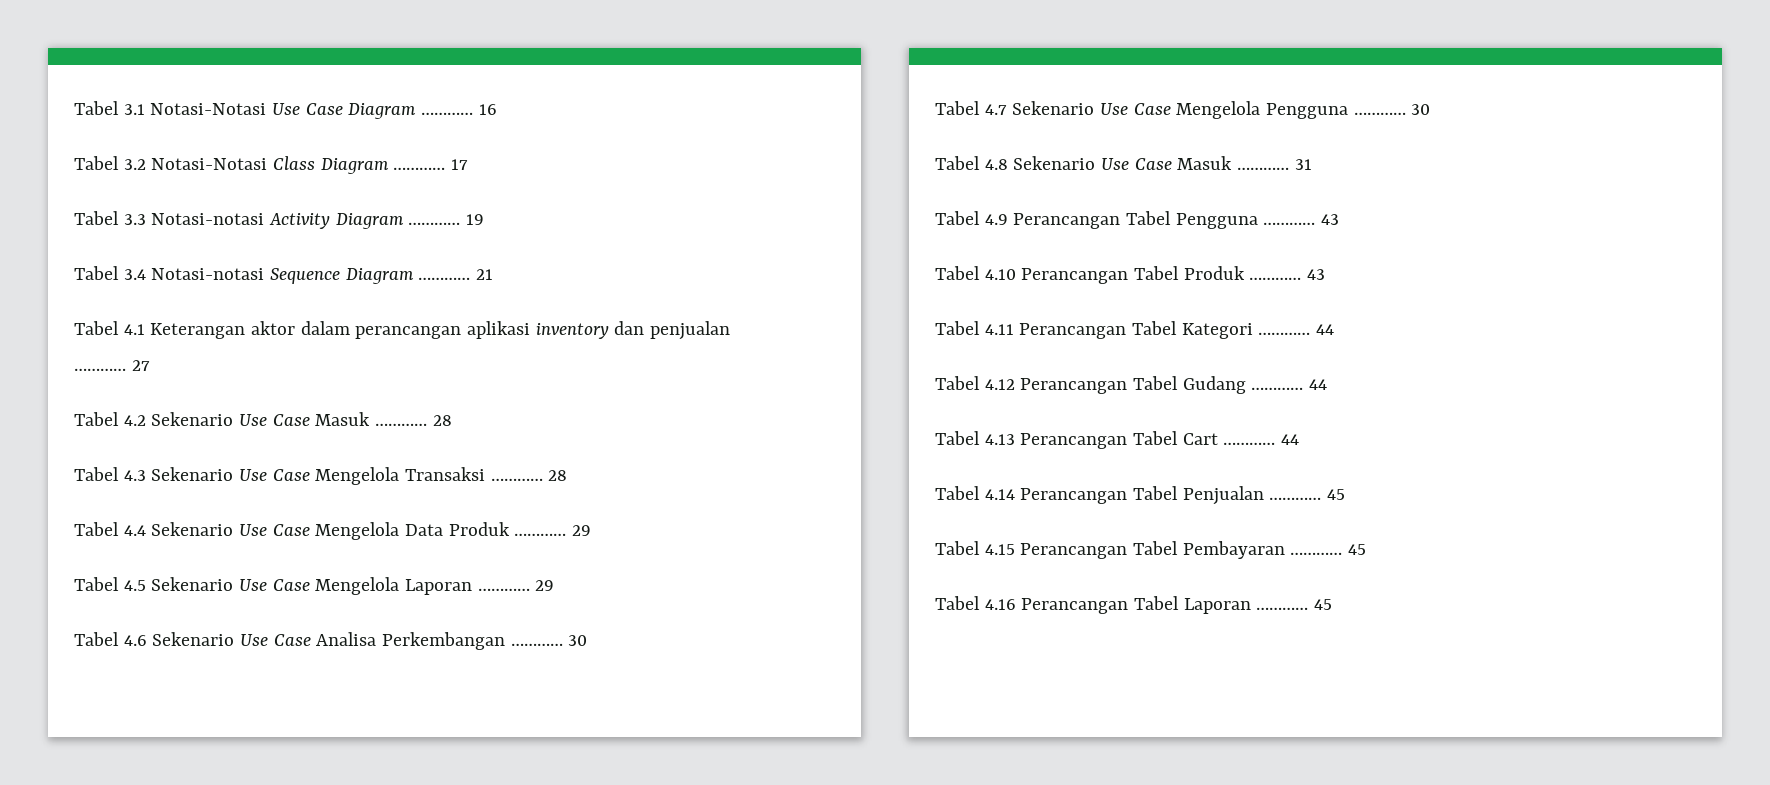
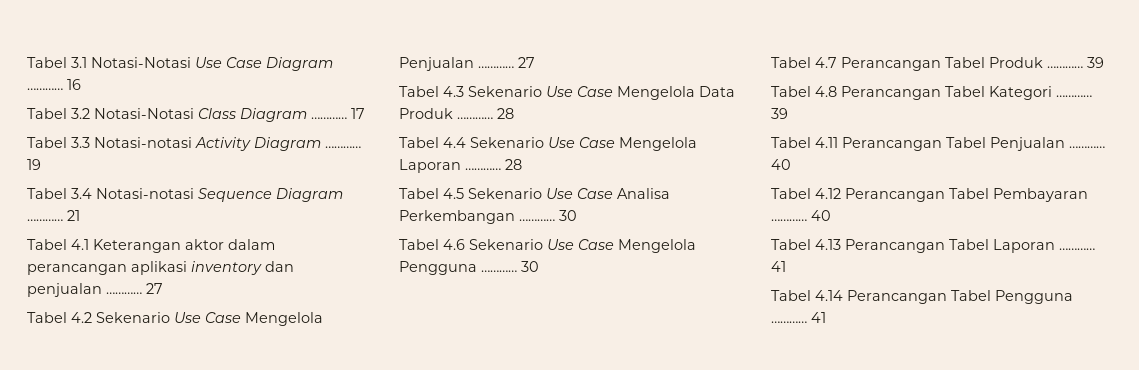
- Tabel 4.2 Sekenario Use Case Masuk ………… 28
+ Tabel 4.2 Sekenario Use Case Mengelola Penjualan ………… 27
- Tabel 4.3 Sekenario Use Case Mengelola Transaksi …………
+ Tabel 4.3 Sekenario Use Case Mengelola Data Produk …………
- Tabel 4.4 Sekenario Use Case Mengelola Data Produk ………… 29
+ Tabel 4.4 Sekenario Use Case Mengelola Laporan ………… 28
- Tabel 4.5 Sekenario Use Case Mengelola Laporan ………… 29
- Tabel 4.6 Sekenario Use Case Analisa Perkembangan …………
+ Tabel 4.5 Sekenario Use Case Analisa Perkembangan …………
- Tabel 4.7 Sekenario Use Case Mengelola Pengguna …………
+ Tabel 4.6 Sekenario Use Case Mengelola Pengguna …………
- Tabel 4.8 Sekenario Use Case Masuk ………… 31
- Tabel 4.9 Perancangan Tabel Pengguna ………… 43
- Tabel 4.10 Perancangan Tabel Produk ………… 43
+ Tabel 4.7 Perancangan Tabel Produk ………… 39
+ Tabel 4.8 Perancangan Tabel Kategori ………… 39
- Tabel 4.11 Perancangan Tabel Kategori ………… 44
+ Tabel 4.11 Perancangan Tabel Penjualan ………… 40
- Tabel 4.12 Perancangan Tabel Gudang ………… 44
+ Tabel 4.12 Perancangan Tabel Pembayaran ………… 40
- Tabel 4.13 Perancangan Tabel Cart ………… 44
+ Tabel 4.13 Perancangan Tabel Laporan ………… 41
- Tabel 4.14 Perancangan Tabel Penjualan ………… 45
- Tabel 4.15 Perancangan Tabel Pembayaran ………… 45
- Tabel 4.16 Perancangan Tabel Laporan ………… 45
+ Tabel 4.14 Perancangan Tabel Pengguna ………… 41

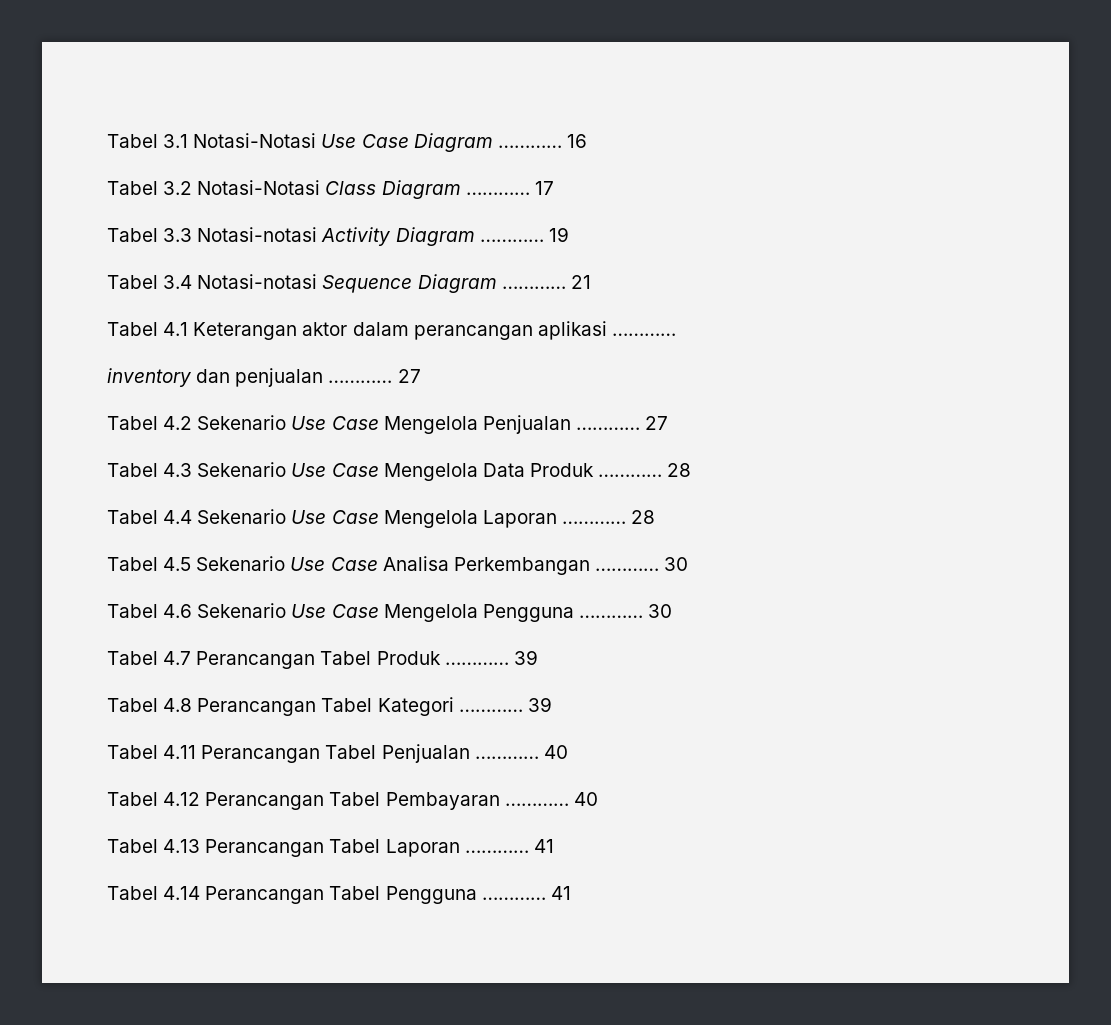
- Tabel 4.1 Keterangan aktor dalam perancangan aplikasi inventory dan penjualan …………
+ Tabel 4.1 Keterangan aktor dalam perancangan aplikasi …………
+ inventory dan penjualan …………

